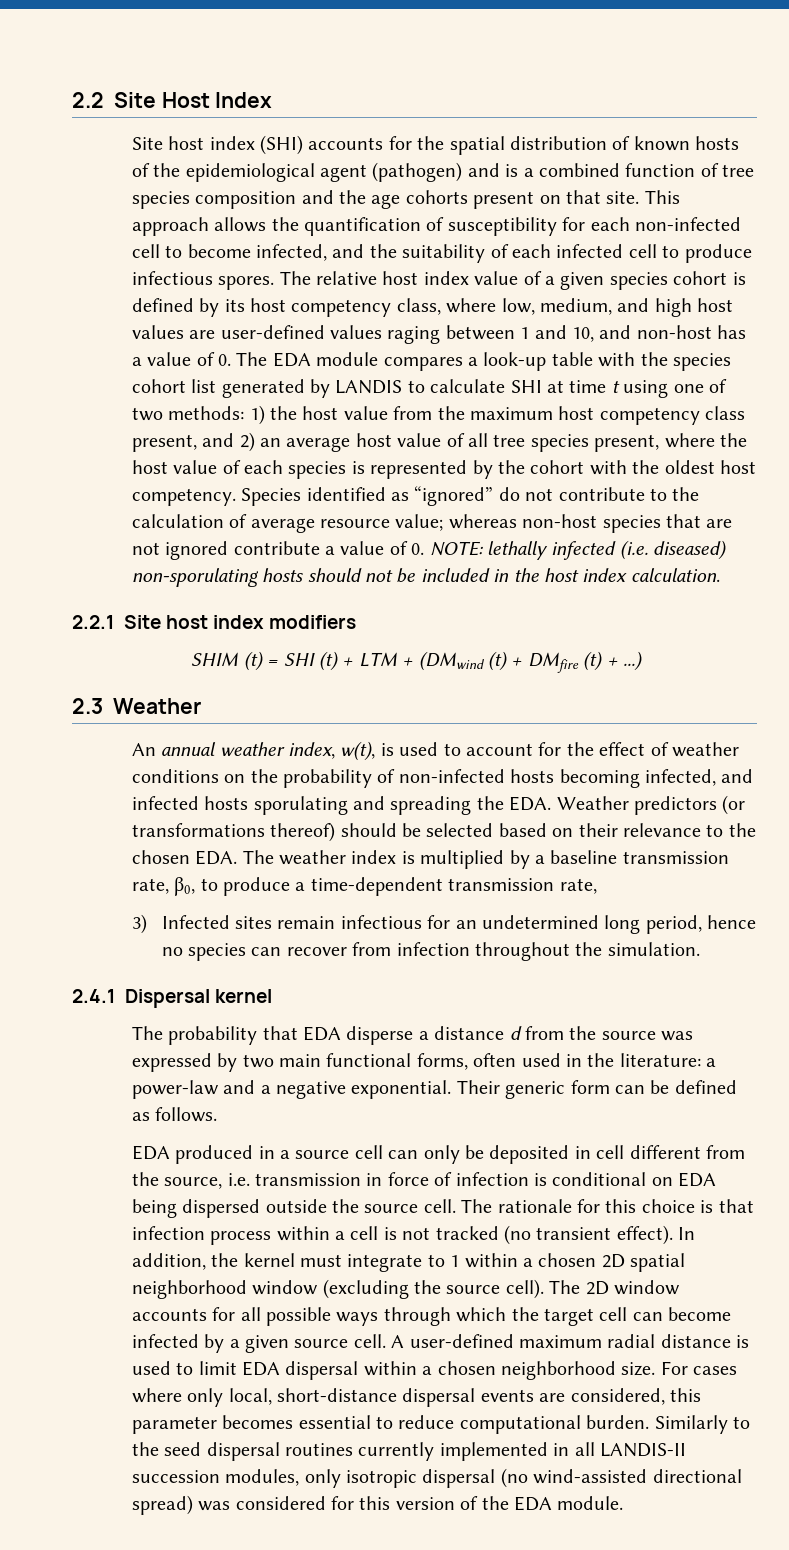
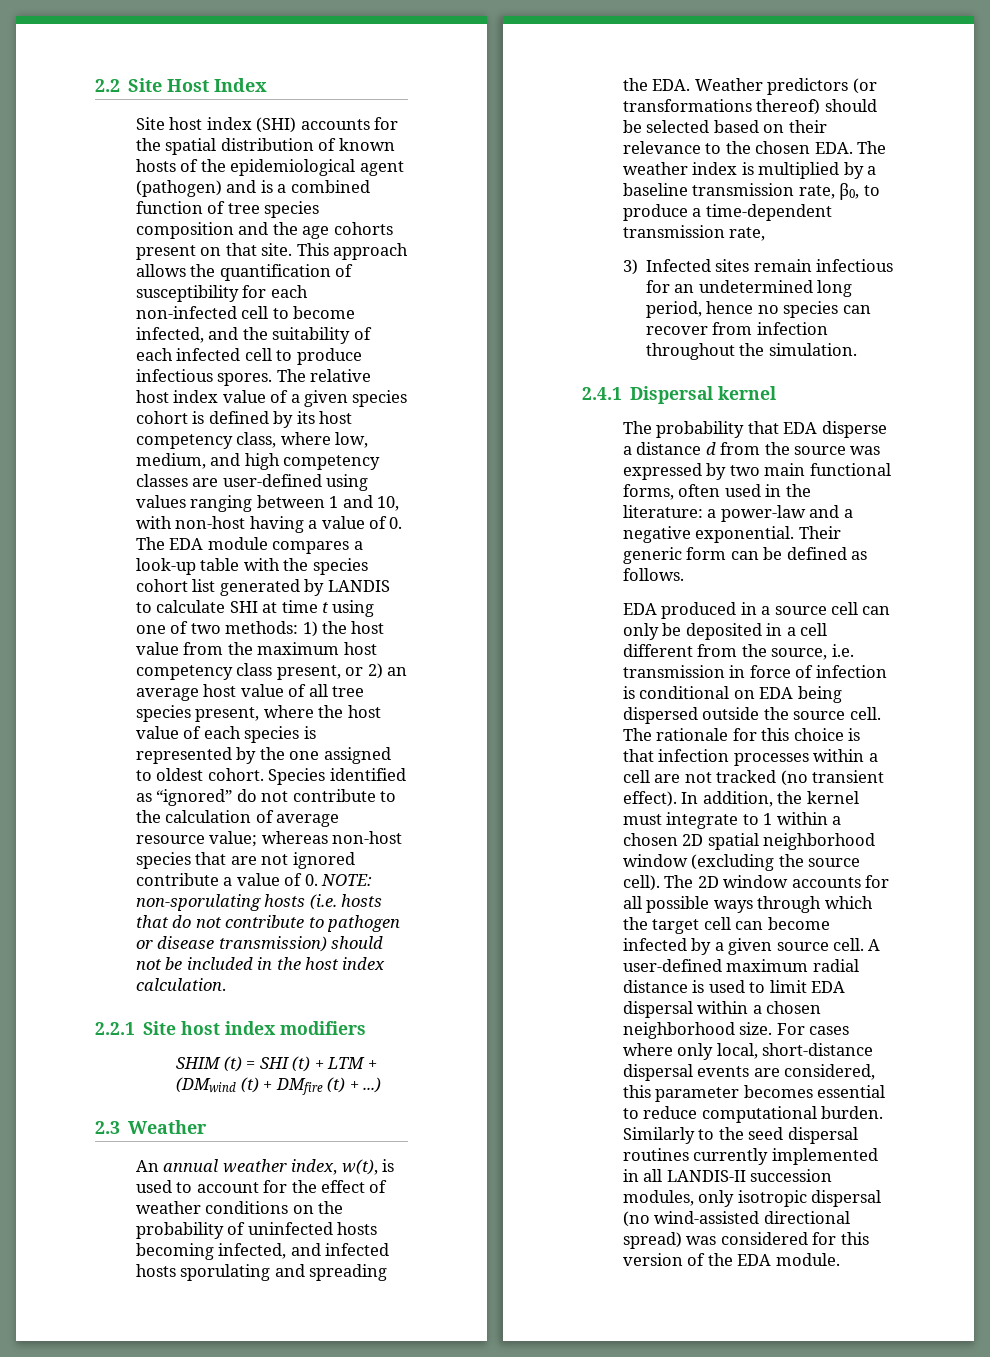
- The relative host index value of a given species cohort is defined by its host competency class, where low, medium, and high host values are user-defined values raging between 1 and 10, and non-host has a value of 0. The EDA module compares a look-up table with the species cohort list generated by LANDIS to calculate SHI at time t using one of two methods:
+ The relative host index value of a given species cohort is defined by its host competency class, where low, medium, and high competency classes are user-defined using values ranging between 1 and 10, with non-host having a value of 0. The EDA module compares a look-up table with the species cohort list generated by LANDIS to calculate SHI at time t using one of two methods:
- 1) the host value from the maximum host competency class present, and 2) an average host value of all tree species present, where the host value of each species is represented by the cohort with the oldest host competency.
+ 1) the host value from the maximum host competency class present, or 2) an average host value of all tree species present, where the host value of each species is represented by the one assigned to oldest cohort.
- Species identified as “ignored” do not contribute to the calculation of average resource value; whereas non-host species that are not ignored contribute a value of 0. NOTE: lethally infected (i.e. diseased) non-sporulating hosts should not be included in the host index calculation.
+ Species identified as “ignored” do not contribute to the calculation of average resource value; whereas non-host species that are not ignored contribute a value of 0. NOTE: non-sporulating hosts (i.e. hosts that do not contribute to pathogen or disease transmission) should not be included in the host index calculation.
- An annual weather index, w(t), is used to account for the effect of weather conditions on the probability of non-infected hosts becoming infected, and infected hosts sporulating and spreading the EDA. Weather predictors (or transformations thereof) should be selected based on their relevance to the chosen EDA. The weather index is multiplied by a baseline transmission rate, β0, to produce a time-dependent transmission rate,
+ An annual weather index, w(t), is used to account for the effect of weather conditions on the probability of uninfected hosts becoming infected, and infected hosts sporulating and spreading the EDA. Weather predictors (or transformations thereof) should be selected based on their relevance to the chosen EDA. The weather index is multiplied by a baseline transmission rate, β0, to produce a time-dependent transmission rate,
- EDA produced in a source cell can only be deposited in cell different from the source, i.e. transmission in force of infection is conditional on EDA being dispersed outside the source cell.
+ EDA produced in a source cell can only be deposited in a cell different from the source, i.e. transmission in force of infection is conditional on EDA being dispersed outside the source cell.
- The rationale for this choice is that infection process within a cell is not tracked (no transient effect).
+ The rationale for this choice is that infection processes within a cell are not tracked (no transient effect).

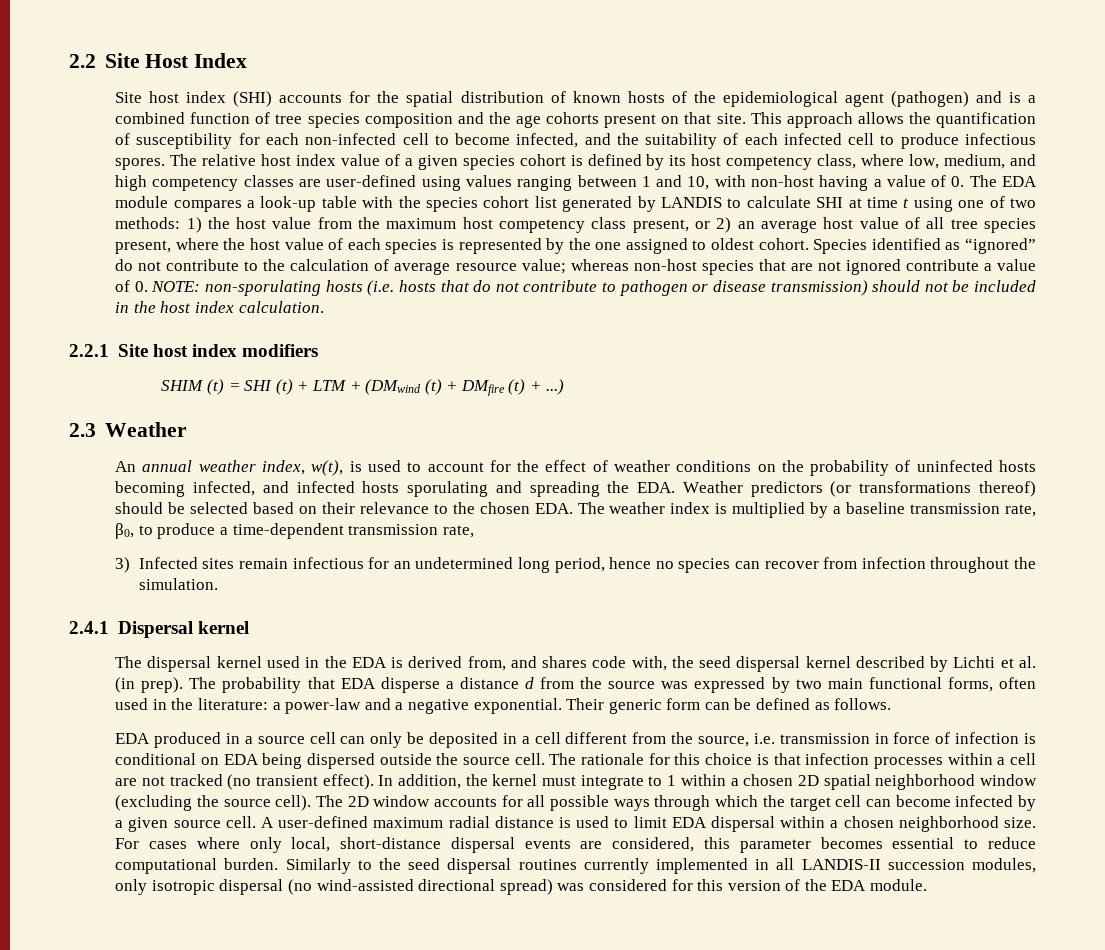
- The probability that EDA disperse a distance d from the source was expressed by two main functional forms, often used in the literature: a power-law and a negative exponential.
+ The dispersal kernel used in the EDA is derived from, and shares code with, the seed dispersal kernel described by Lichti et al. (in prep). The probability that EDA disperse a distance d from the source was expressed by two main functional forms, often used in the literature: a power-law and a negative exponential.

